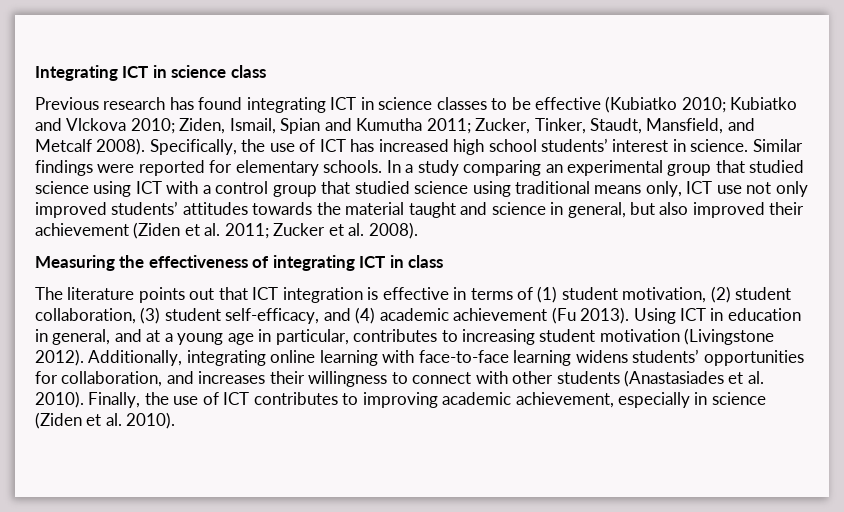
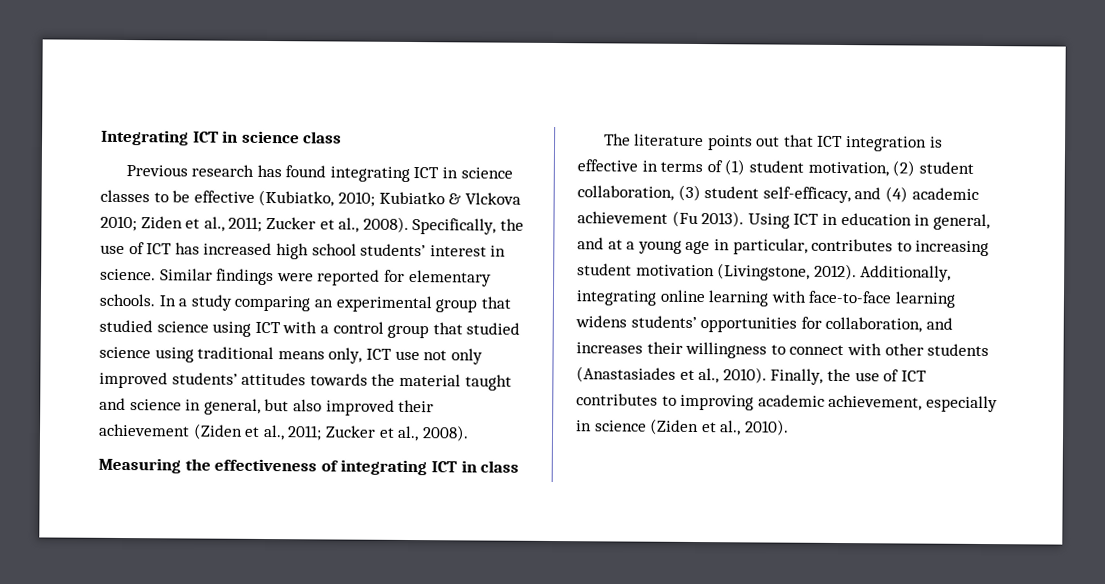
- Previous research has found integrating ICT in science classes to be effective (Kubiatko 2010; Kubiatko and Vlckova 2010; Ziden, Ismail, Spian and Kumutha 2011; Zucker, Tinker, Staudt, Mansfield, and Metcalf 2008).
+ Previous research has found integrating ICT in science classes to be effective (Kubiatko, 2010; Kubiatko & Vlckova 2010; Ziden et al., 2011; Zucker et al., 2008).
- In a study comparing an experimental group that studied science using ICT with a control group that studied science using traditional means only, ICT use not only improved students’ attitudes towards the material taught and science in general, but also improved their achievement (Ziden et al. 2011; Zucker et al. 2008).
+ In a study comparing an experimental group that studied science using ICT with a control group that studied science using traditional means only, ICT use not only improved students’ attitudes towards the material taught and science in general, but also improved their achievement (Ziden et al., 2011; Zucker et al., 2008).
- Using ICT in education in general, and at a young age in particular, contributes to increasing student motivation (Livingstone 2012).
+ Using ICT in education in general, and at a young age in particular, contributes to increasing student motivation (Livingstone, 2012).
- Additionally, integrating online learning with face-to-face learning widens students’ opportunities for collaboration, and increases their willingness to connect with other students (Anastasiades et al. 2010).
+ Additionally, integrating online learning with face-to-face learning widens students’ opportunities for collaboration, and increases their willingness to connect with other students (Anastasiades et al., 2010).
- Finally, the use of ICT contributes to improving academic achievement, especially in science (Ziden et al. 2010).
+ Finally, the use of ICT contributes to improving academic achievement, especially in science (Ziden et al., 2010).

